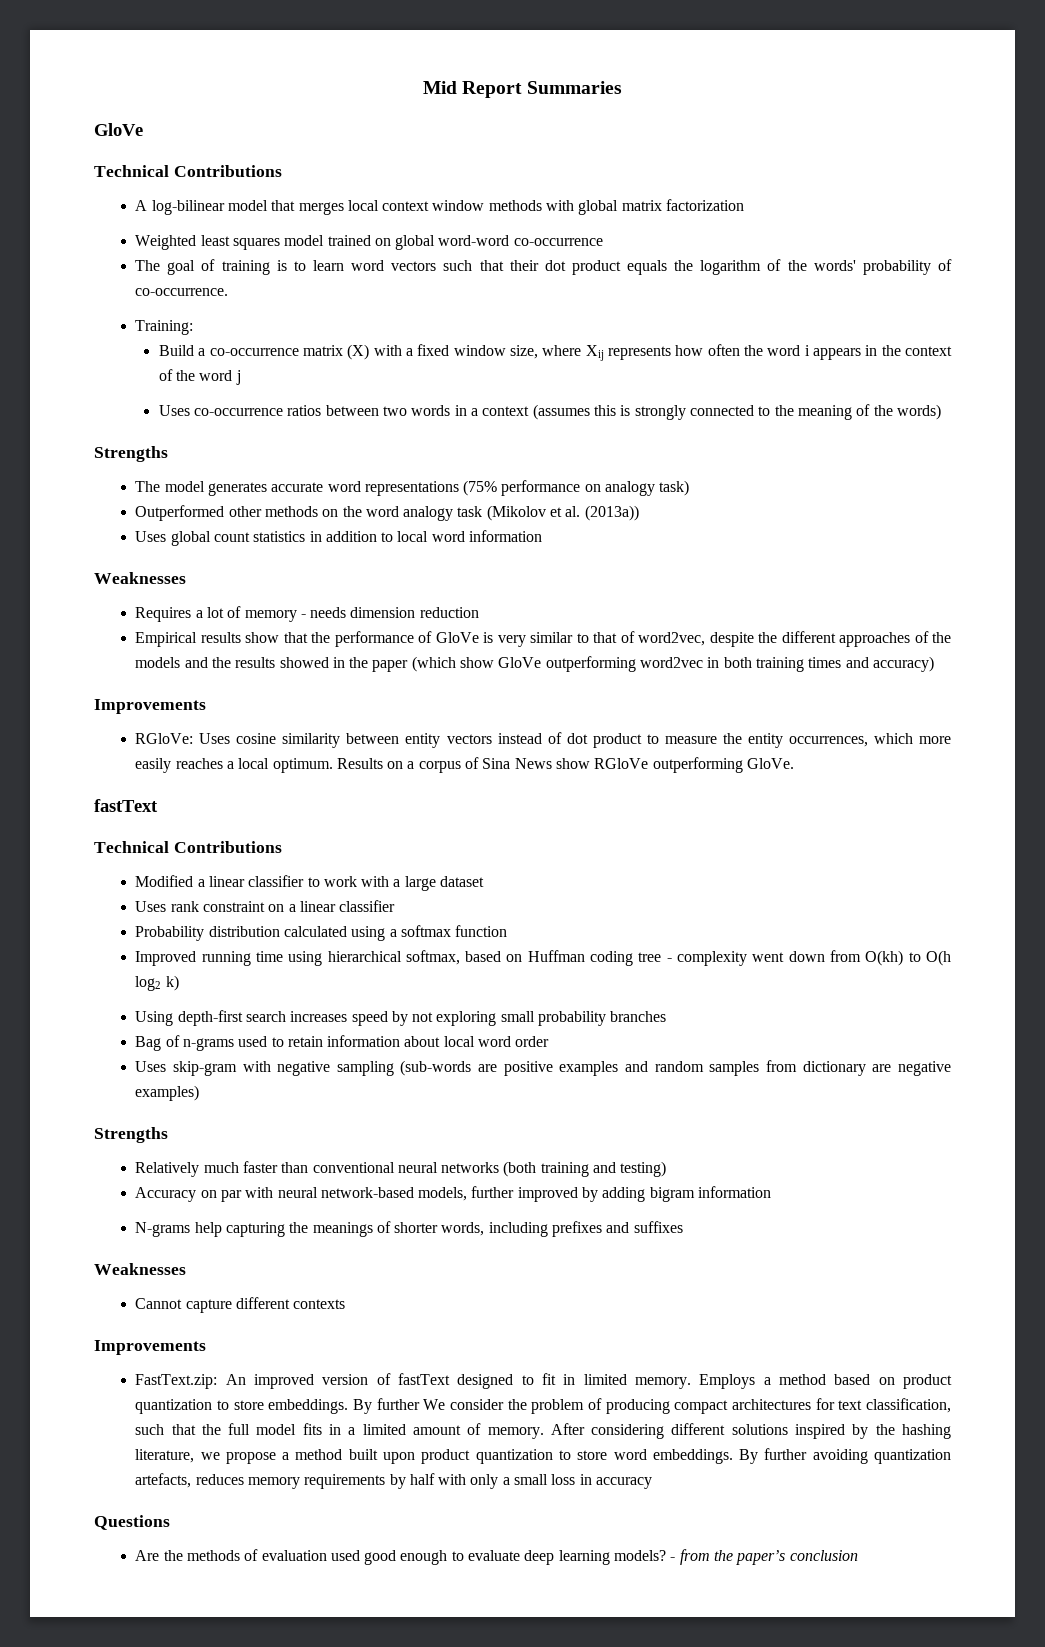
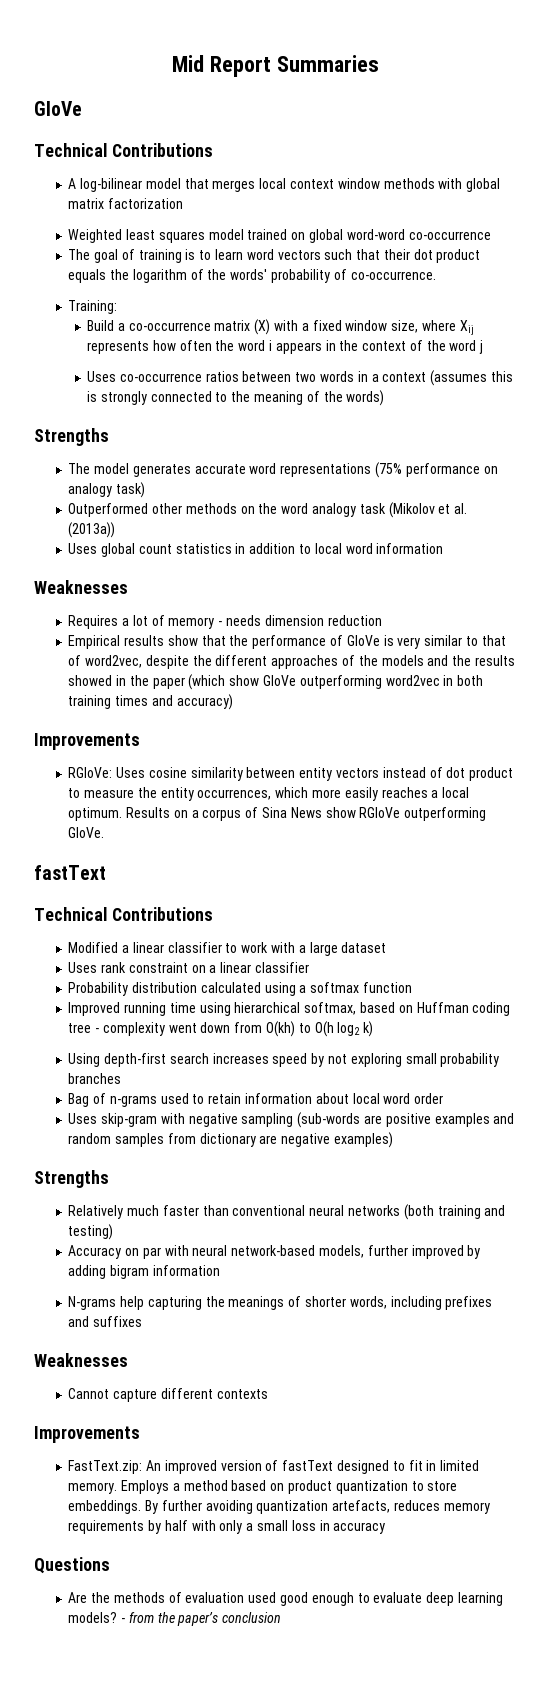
- By further We consider the problem of producing compact architectures for text classification, such that the full model fits in a limited amount of memory. After considering different solutions inspired by the hashing literature, we propose a method built upon product quantization to store word embeddings. By further avoiding quantization artefacts, reduces memory requirements by half with only a small loss in accuracy
+ By further avoiding quantization artefacts, reduces memory requirements by half with only a small loss in accuracy

